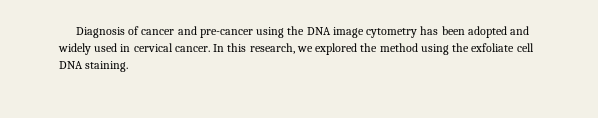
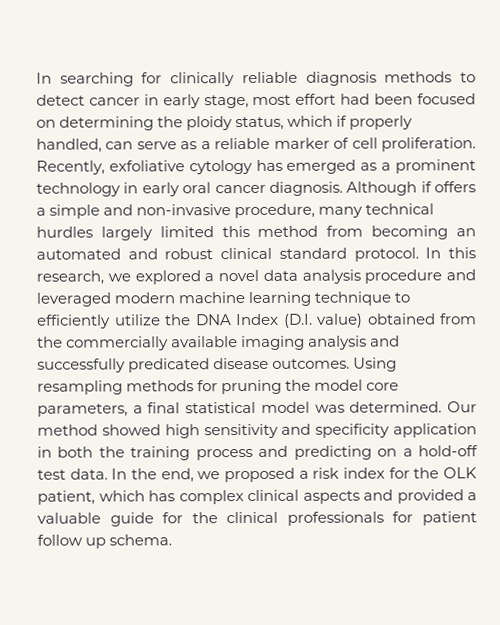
- Diagnosis of cancer and pre-cancer using the DNA image cytometry has been adopted and widely used in cervical cancer.
+ In searching for clinically reliable diagnosis methods to detect cancer in early stage, most effort had been focused on determining the ploidy status, which if properly handled, can serve as a reliable marker of cell proliferation. Recently, exfoliative cytology has emerged as a prominent technology in early oral cancer diagnosis. Although if offers a simple and non-invasive procedure, many technical hurdles largely limited this method from becoming an automated and robust clinical standard protocol.
- In this research, we explored the method using the exfoliate cell DNA staining.
+ In this research, we explored a novel data analysis procedure and leveraged modern machine learning technique to efficiently utilize the DNA Index (D.I. value) obtained from the commercially available imaging analysis and successfully predicated disease outcomes. Using resampling methods for pruning the model core parameters, a final statistical model was determined. Our method showed high sensitivity and specificity application in both the training process and predicting on a hold-off test data. In the end, we proposed a risk index for the OLK patient, which has complex clinical aspects and provided a valuable guide for the clinical professionals for patient follow up schema.

